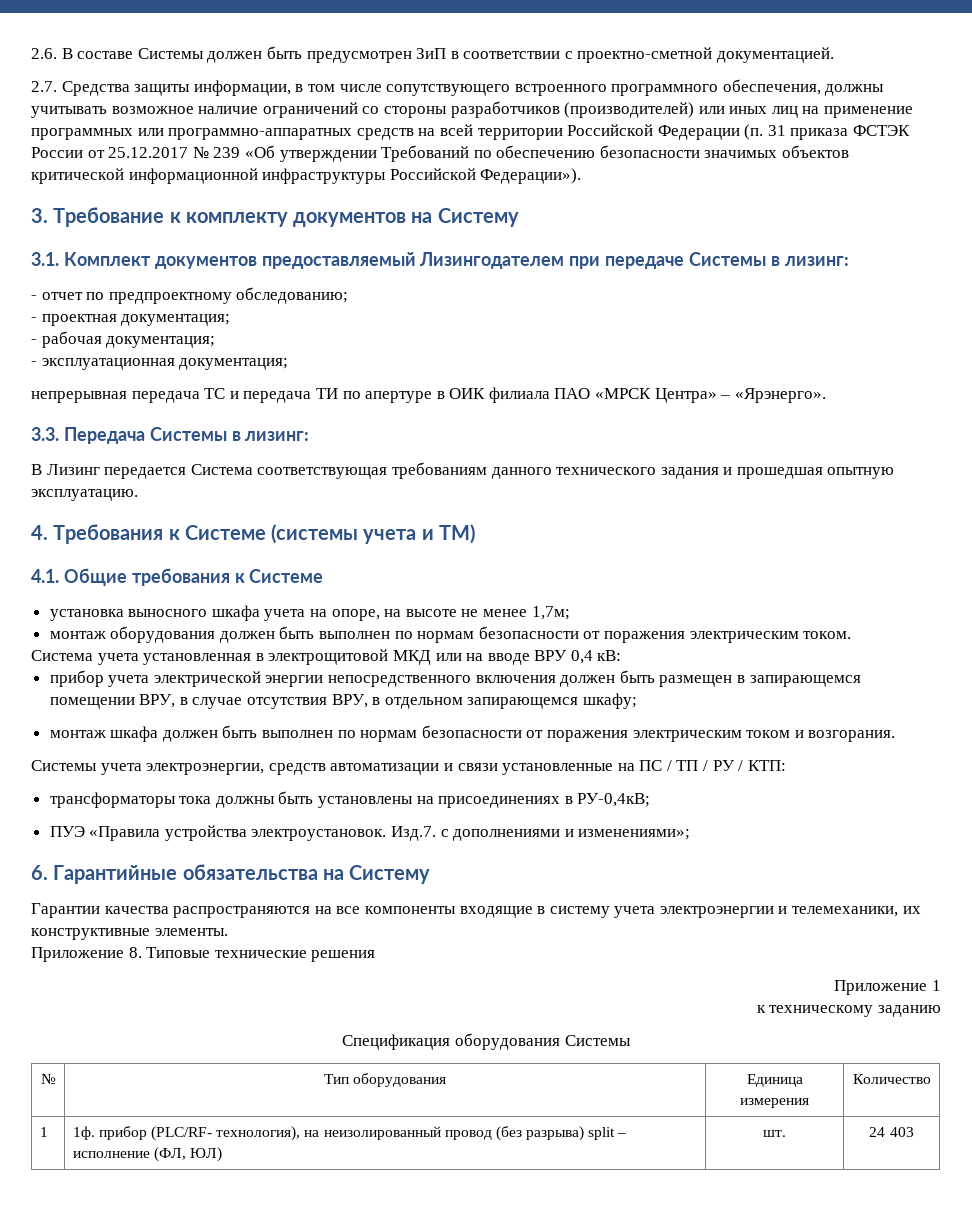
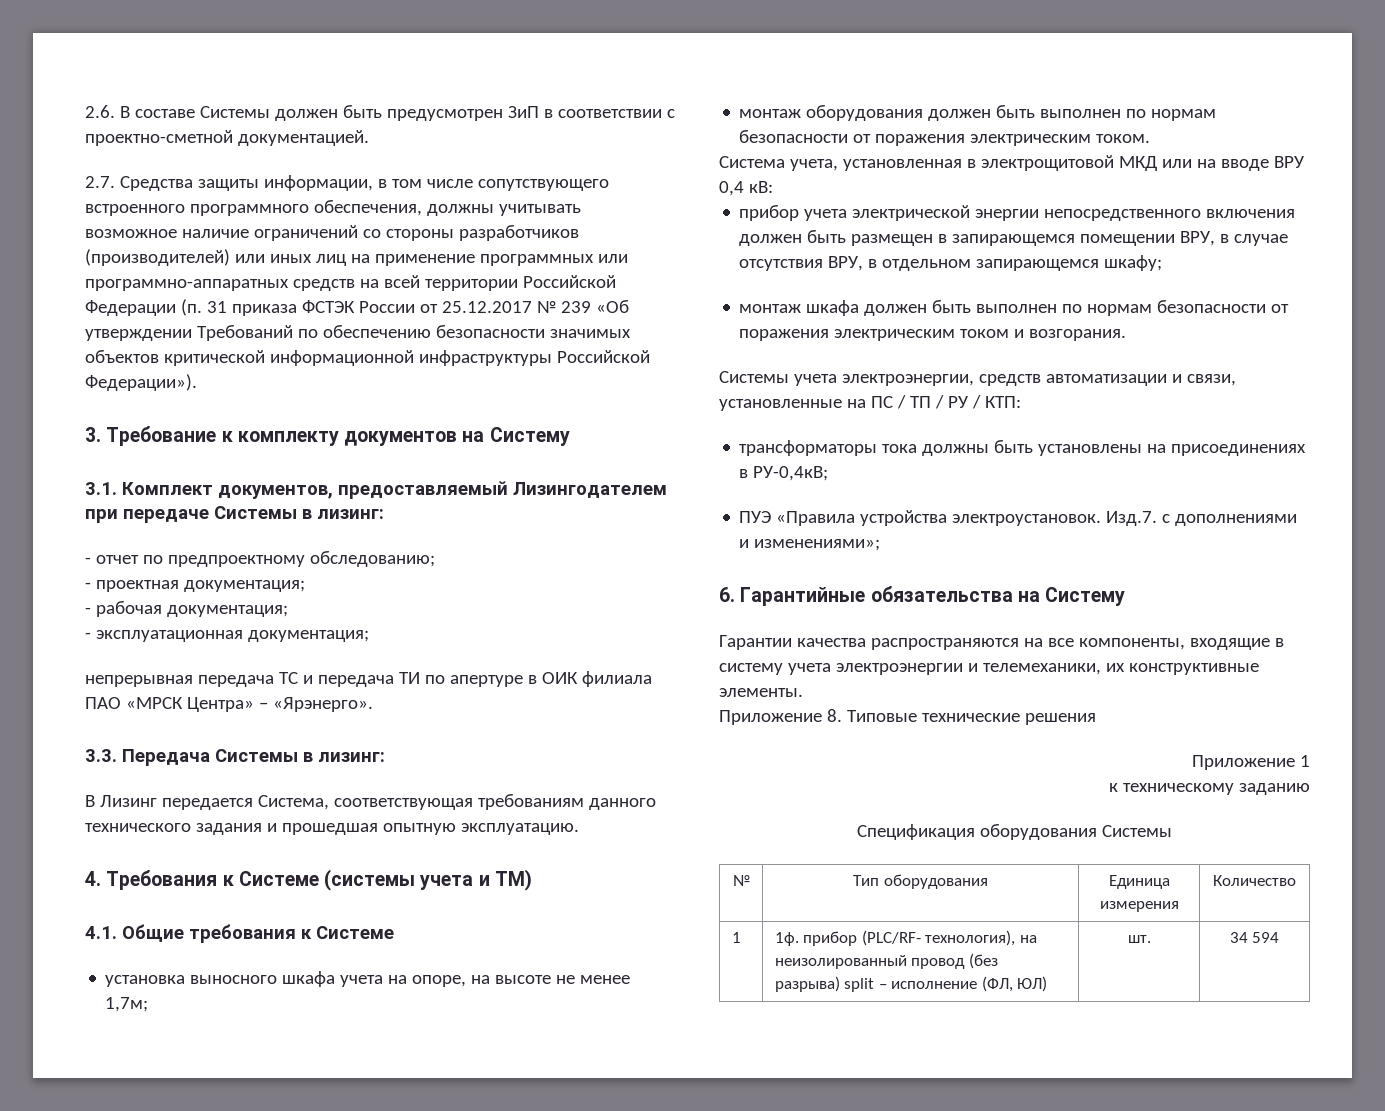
- 3.1. Комплект документов предоставляемый Лизингодателем при передаче Системы в лизинг:
+ 3.1. Комплект документов, предоставляемый Лизингодателем при передаче Системы в лизинг:
- В Лизинг передается Система соответствующая требованиям данного технического задания и прошедшая опытную эксплуатацию.
+ В Лизинг передается Система, соответствующая требованиям данного технического задания и прошедшая опытную эксплуатацию.
- Система учета установленная в электрощитовой МКД или на вводе ВРУ 0,4 кВ:
+ Система учета, установленная в электрощитовой МКД или на вводе ВРУ 0,4 кВ:
- Системы учета электроэнергии, средств автоматизации и связи установленные на ПС / ТП / РУ / КТП:
+ Системы учета электроэнергии, средств автоматизации и связи, установленные на ПС / ТП / РУ / КТП:
- Гарантии качества распространяются на все компоненты входящие в систему учета электроэнергии и телемеханики, их конструктивные элементы.
+ Гарантии качества распространяются на все компоненты, входящие в систему учета электроэнергии и телемеханики, их конструктивные элементы.
- 1 | 1ф. прибор (PLC/RF- технология), на неизолированный провод (без разрыва) split – исполнение (ФЛ, ЮЛ) | шт. | 24 403
+ 1 | 1ф. прибор (PLC/RF- технология), на неизолированный провод (без разрыва) split – исполнение (ФЛ, ЮЛ) | шт. | 34 594

